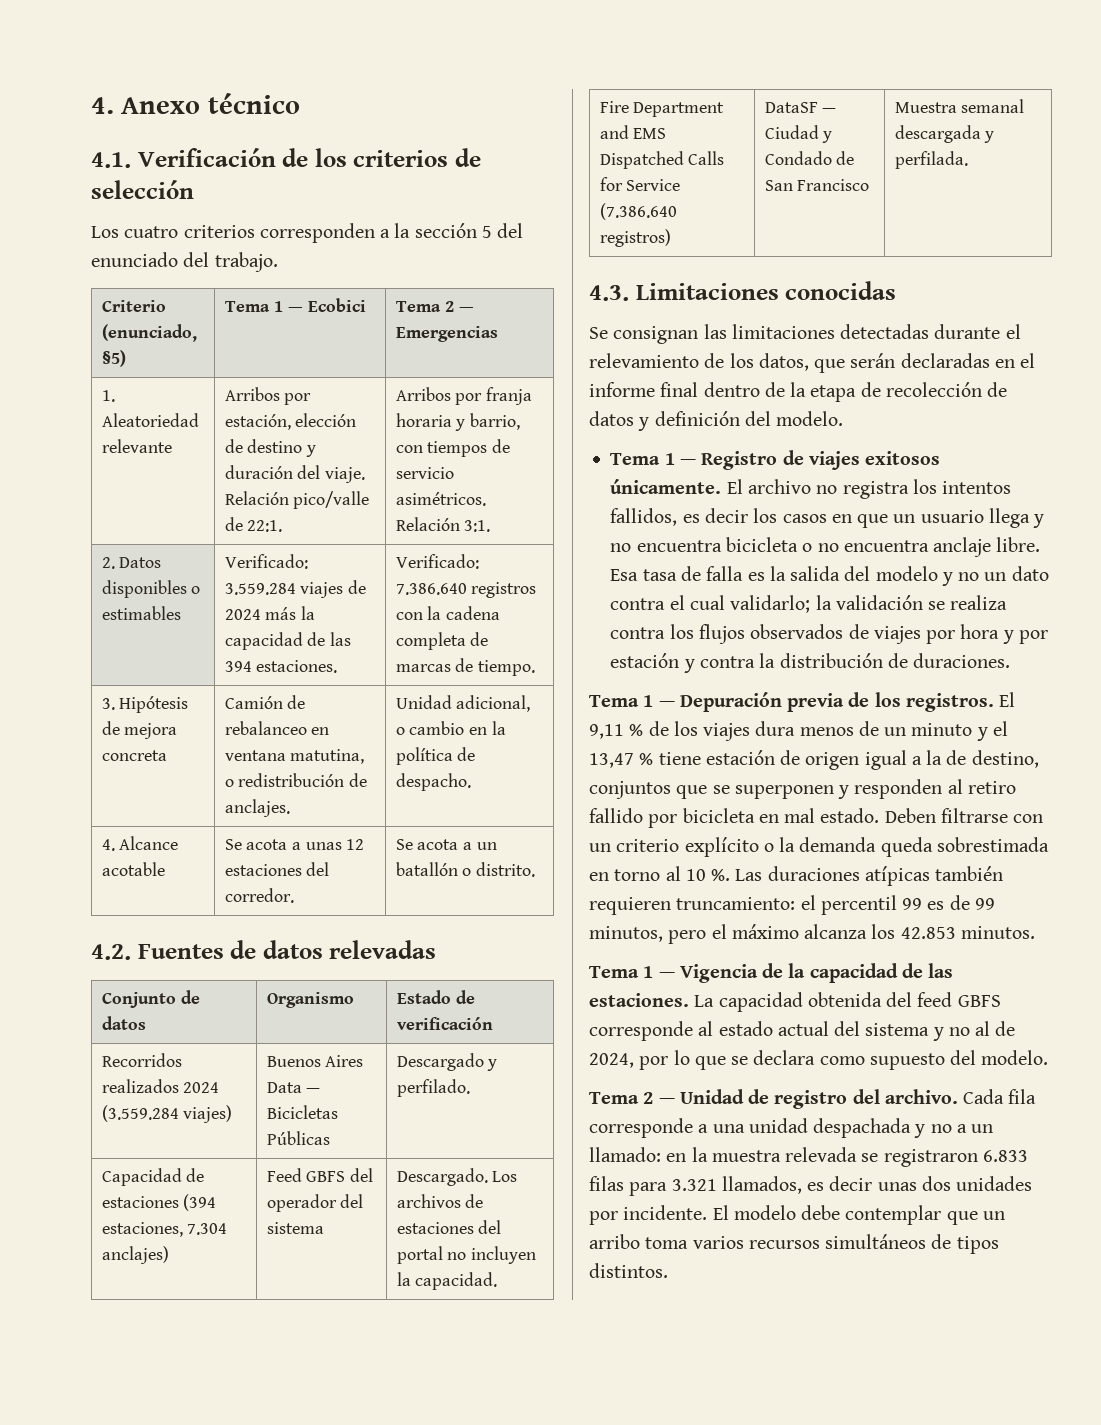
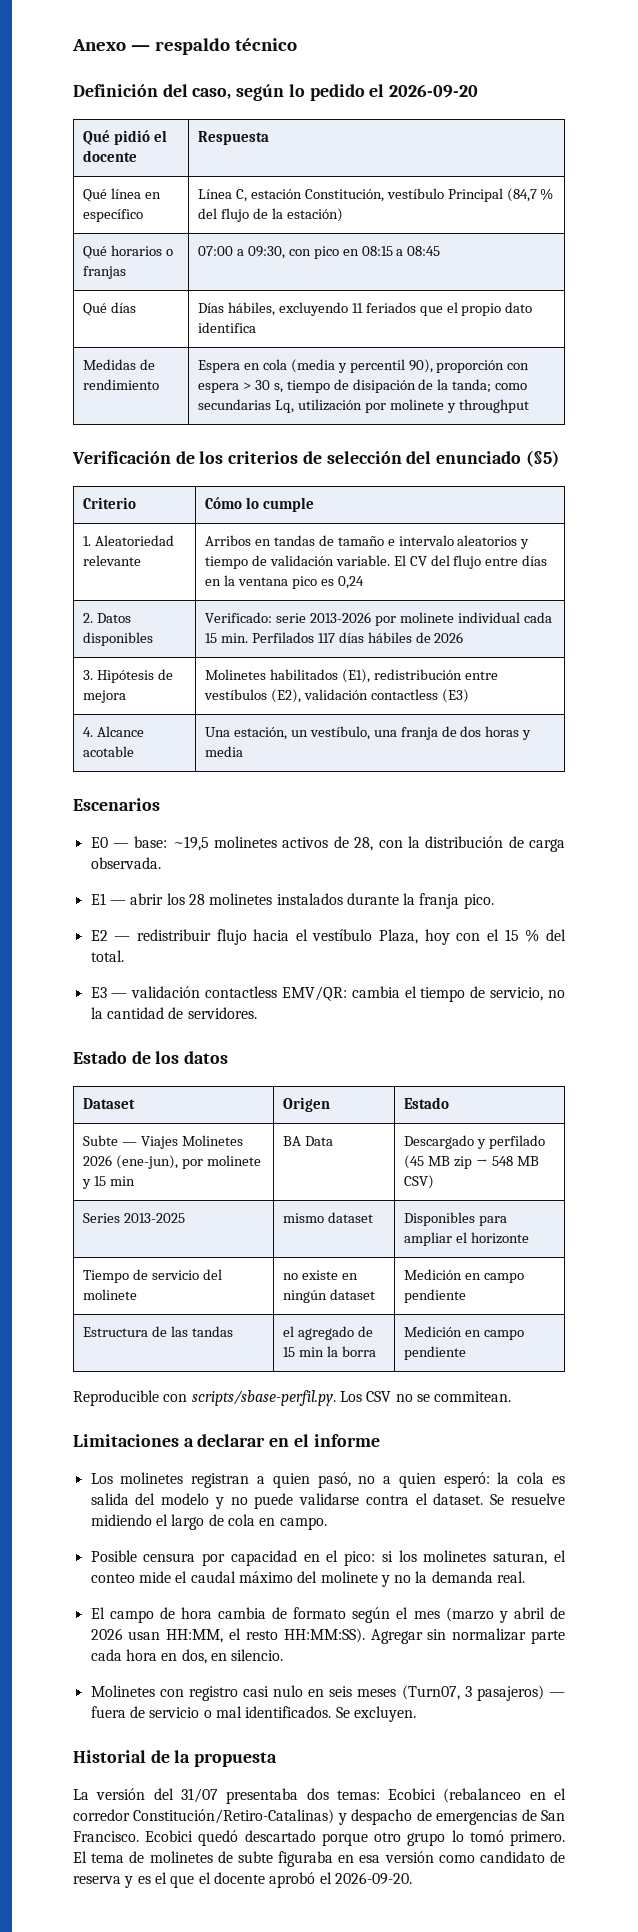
- 4. Anexo técnico
- 4.1. Verificación de los criterios de selección
- Los cuatro criterios corresponden a la sección 5 del enunciado del trabajo.
- Criterio (enunciado, §5) | Tema 1 — Ecobici | Tema 2 — Emergencias
- 1. Aleatoriedad relevante | Arribos por estación, elección de destino y duración del viaje. Relación pico/valle de 22:1. | Arribos por franja horaria y barrio, con tiempos de servicio asimétricos. Relación 3:1.
+ Anexo — respaldo técnico
+ Definición del caso, según lo pedido el 2026-09-20
+ Qué pidió el docente | Respuesta
+ Qué línea en específico | Línea C, estación Constitución, vestíbulo Principal (84,7 % del flujo de la estación)
+ Qué horarios o franjas | 07:00 a 09:30, con pico en 08:15 a 08:45
+ Qué días | Días hábiles, excluyendo 11 feriados que el propio dato identifica
+ Medidas de rendimiento | Espera en cola (media y percentil 90), proporción con espera > 30 s, tiempo de disipación de la tanda; como secundarias Lq, utilización por molinete y throughput
+ Verificación de los criterios de selección del enunciado (§5)
+ Criterio | Cómo lo cumple
+ 1. Aleatoriedad relevante | Arribos en tandas de tamaño e intervalo aleatorios y tiempo de validación variable. El CV del flujo entre días en la ventana pico es 0,24
- 2. Datos disponibles o estimables | Verificado: 3.559.284 viajes de 2024 más la capacidad de las 394 estaciones. | Verificado: 7.386.640 registros con la cadena completa de marcas de tiempo.
- 3. Hipótesis de mejora concreta | Camión de rebalanceo en ventana matutina, o redistribución de anclajes. | Unidad adicional, o cambio en la política de despacho.
- 4. Alcance acotable | Se acota a unas 12 estaciones del corredor. | Se acota a un batallón o distrito.
- 4.2. Fuentes de datos relevadas
- Conjunto de datos | Organismo | Estado de verificación
- Recorridos realizados 2024 (3.559.284 viajes) | Buenos Aires Data — Bicicletas Públicas | Descargado y perfilado.
- Capacidad de estaciones (394 estaciones, 7.304 anclajes) | Feed GBFS del operador del sistema | Descargado. Los archivos de estaciones del portal no incluyen la capacidad.
- Fire Department and EMS Dispatched Calls for Service (7.386.640 registros) | DataSF — Ciudad y Condado de San Francisco | Muestra semanal descargada y perfilada.
- 4.3. Limitaciones conocidas
- Se consignan las limitaciones detectadas durante el relevamiento de los datos, que serán declaradas en el informe final dentro de la etapa de recolección de datos y definición del modelo.
- Tema 1 — Registro de viajes exitosos únicamente. El archivo no registra los intentos fallidos, es decir los casos en que un usuario llega y no encuentra bicicleta o no encuentra anclaje libre. Esa tasa de falla es la salida del modelo y no un dato contra el cual validarlo; la validación se realiza contra los flujos observados de viajes por hora y por estación y contra la distribución de duraciones.
- Tema 1 — Depuración previa de los registros. El 9,11 % de los viajes dura menos de un minuto y el 13,47 % tiene estación de origen igual a la de destino, conjuntos que se superponen y responden al retiro fallido por bicicleta en mal estado. Deben filtrarse con un criterio explícito o la demanda queda sobrestimada en torno al 10 %. Las duraciones atípicas también requieren truncamiento: el percentil 99 es de 99 minutos, pero el máximo alcanza los 42.853 minutos.
- Tema 1 — Vigencia de la capacidad de las estaciones. La capacidad obtenida del feed GBFS corresponde al estado actual del sistema y no al de 2024, por lo que se declara como supuesto del modelo.
- Tema 2 — Unidad de registro del archivo. Cada fila corresponde a una unidad despachada y no a un llamado: en la muestra relevada se registraron 6.833 filas para 3.321 llamados, es decir unas dos unidades por incidente. El modelo debe contemplar que un arribo toma varios recursos simultáneos de tipos distintos.
+ 2. Datos disponibles | Verificado: serie 2013-2026 por molinete individual cada 15 min. Perfilados 117 días hábiles de 2026
+ 3. Hipótesis de mejora | Molinetes habilitados (E1), redistribución entre vestíbulos (E2), validación contactless (E3)
+ 4. Alcance acotable | Una estación, un vestíbulo, una franja de dos horas y media
+ Escenarios
+ E0 — base: ~19,5 molinetes activos de 28, con la distribución de carga observada.
+ E1 — abrir los 28 molinetes instalados durante la franja pico.
+ E2 — redistribuir flujo hacia el vestíbulo Plaza, hoy con el 15 % del total.
+ E3 — validación contactless EMV/QR: cambia el tiempo de servicio, no la cantidad de servidores.
+ Estado de los datos
+ Dataset | Origen | Estado
+ Subte — Viajes Molinetes 2026 (ene-jun), por molinete y 15 min | BA Data | Descargado y perfilado (45 MB zip → 548 MB CSV)
+ Series 2013-2025 | mismo dataset | Disponibles para ampliar el horizonte
+ Tiempo de servicio del molinete | no existe en ningún dataset | Medición en campo pendiente
+ Estructura de las tandas | el agregado de 15 min la borra | Medición en campo pendiente
+ Reproducible con scripts/sbase-perfil.py. Los CSV no se commitean.
+ Limitaciones a declarar en el informe
+ Los molinetes registran a quien pasó, no a quien esperó: la cola es salida del modelo y no puede validarse contra el dataset. Se resuelve midiendo el largo de cola en campo.
+ Posible censura por capacidad en el pico: si los molinetes saturan, el conteo mide el caudal máximo del molinete y no la demanda real.
+ El campo de hora cambia de formato según el mes (marzo y abril de 2026 usan HH:MM, el resto HH:MM:SS). Agregar sin normalizar parte cada hora en dos, en silencio.
+ Molinetes con registro casi nulo en seis meses (Turn07, 3 pasajeros) — fuera de servicio o mal identificados. Se excluyen.
+ Historial de la propuesta
+ La versión del 31/07 presentaba dos temas: Ecobici (rebalanceo en el corredor Constitución/Retiro-Catalinas) y despacho de emergencias de San Francisco. Ecobici quedó descartado porque otro grupo lo tomó primero. El tema de molinetes de subte figuraba en esa versión como candidato de reserva y es el que el docente aprobó el 2026-09-20.

